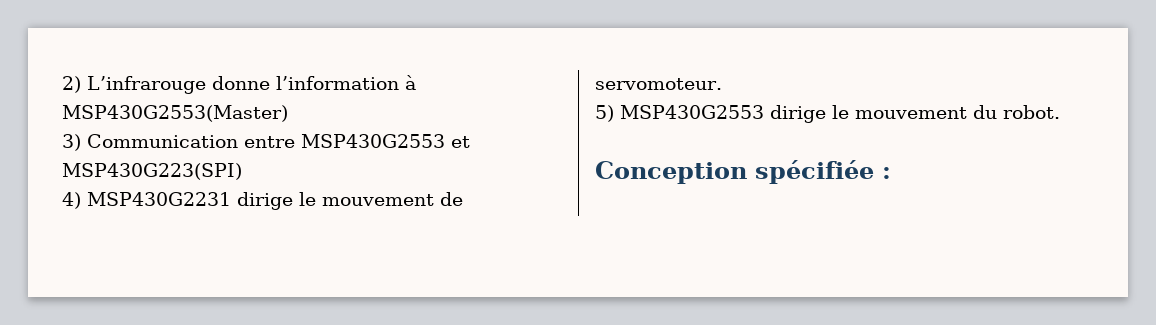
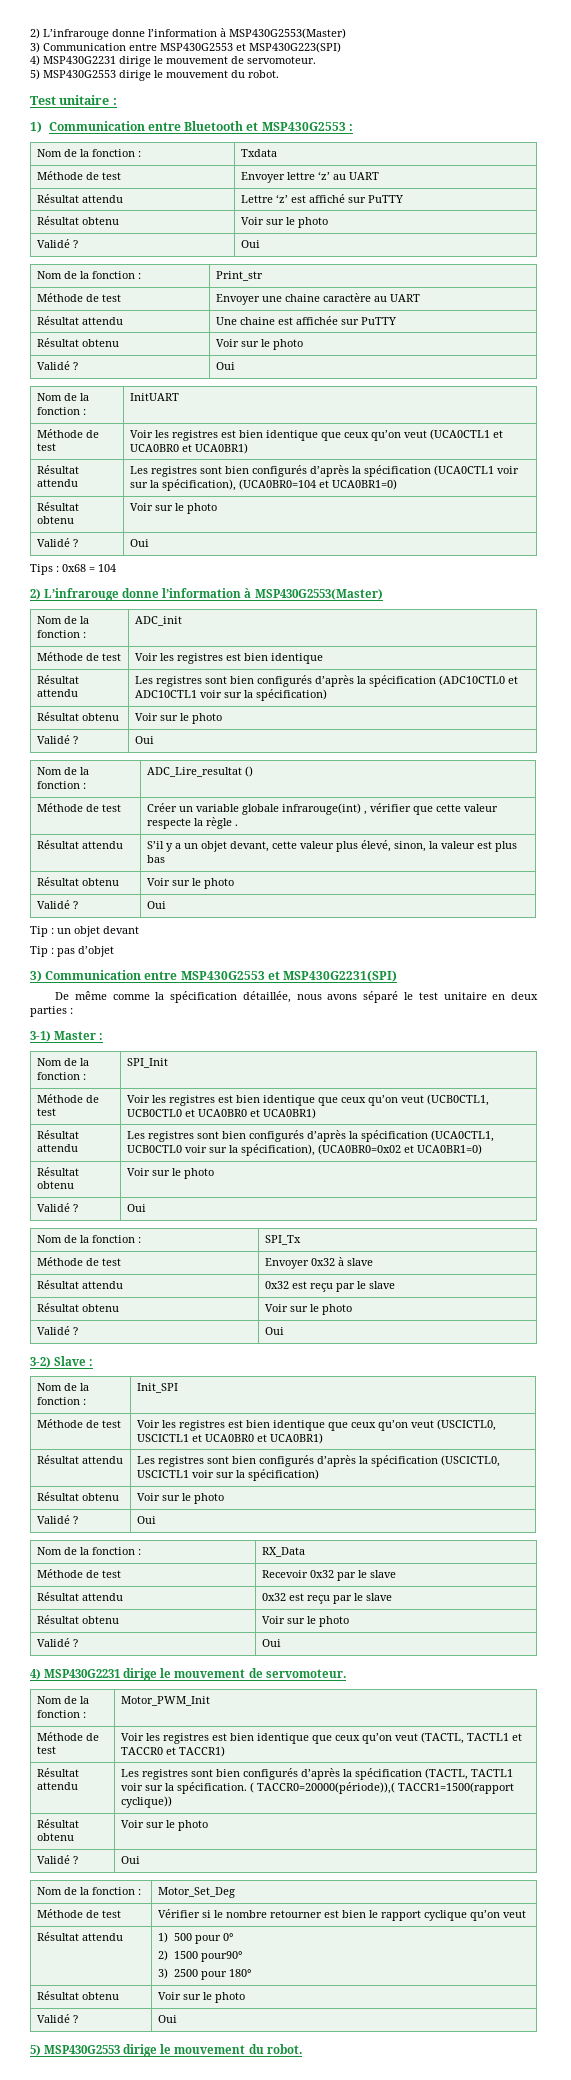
- Conception spécifiée :
+ Test unitaire :
+ 1) Communication entre Bluetooth et MSP430G2553 :
+ Nom de la fonction : | Txdata
+ Méthode de test | Envoyer lettre ‘z’ au UART
+ Résultat attendu | Lettre ‘z’ est affiché sur PuTTY
+ Résultat obtenu | Voir sur le photo
+ Validé ? | Oui
+ Nom de la fonction : | Print_str
+ Méthode de test | Envoyer une chaine caractère au UART
+ Résultat attendu | Une chaine est affichée sur PuTTY
+ Résultat obtenu | Voir sur le photo
+ Validé ? | Oui
+ Nom de la fonction : | InitUART
+ Méthode de test | Voir les registres est bien identique que ceux qu’on veut (UCA0CTL1 et UCA0BR0 et UCA0BR1)
+ Résultat attendu | Les registres sont bien configurés d’après la spécification (UCA0CTL1 voir sur la spécification), (UCA0BR0=104 et UCA0BR1=0)
+ Résultat obtenu | Voir sur le photo
+ Validé ? | Oui
+ Tips : 0x68 = 104
+ 2) L’infrarouge donne l’information à MSP430G2553(Master)
+ Nom de la fonction : | ADC_init
+ Méthode de test | Voir les registres est bien identique
+ Résultat attendu | Les registres sont bien configurés d’après la spécification (ADC10CTL0 et ADC10CTL1 voir sur la spécification)
+ Résultat obtenu | Voir sur le photo
+ Validé ? | Oui
+ Nom de la fonction : | ADC_Lire_resultat ()
+ Méthode de test | Créer un variable globale infrarouge(int) , vérifier que cette valeur respecte la règle .
+ Résultat attendu | S’il y a un objet devant, cette valeur plus élevé, sinon, la valeur est plus bas
+ Résultat obtenu | Voir sur le photo
+ Validé ? | Oui
+ Tip : un objet devant
+ Tip : pas d’objet
+ 3) Communication entre MSP430G2553 et MSP430G2231(SPI)
+ De même comme la spécification détaillée, nous avons séparé le test unitaire en deux parties :
+ 3-1) Master :
+ Nom de la fonction : | SPI_Init
+ Méthode de test | Voir les registres est bien identique que ceux qu’on veut (UCB0CTL1, UCB0CTL0 et UCA0BR0 et UCA0BR1)
+ Résultat attendu | Les registres sont bien configurés d’après la spécification (UCA0CTL1, UCB0CTL0 voir sur la spécification), (UCA0BR0=0x02 et UCA0BR1=0)
+ Résultat obtenu | Voir sur le photo
+ Validé ? | Oui
+ Nom de la fonction : | SPI_Tx
+ Méthode de test | Envoyer 0x32 à slave
+ Résultat attendu | 0x32 est reçu par le slave
+ Résultat obtenu | Voir sur le photo
+ Validé ? | Oui
+ 3-2) Slave :
+ Nom de la fonction : | Init_SPI
+ Méthode de test | Voir les registres est bien identique que ceux qu’on veut (USCICTL0, USCICTL1 et UCA0BR0 et UCA0BR1)
+ Résultat attendu | Les registres sont bien configurés d’après la spécification (USCICTL0, USCICTL1 voir sur la spécification)
+ Résultat obtenu | Voir sur le photo
+ Validé ? | Oui
+ Nom de la fonction : | RX_Data
+ Méthode de test | Recevoir 0x32 par le slave
+ Résultat attendu | 0x32 est reçu par le slave
+ Résultat obtenu | Voir sur le photo
+ Validé ? | Oui
+ 4) MSP430G2231 dirige le mouvement de servomoteur.
+ Nom de la fonction : | Motor_PWM_Init
+ Méthode de test | Voir les registres est bien identique que ceux qu’on veut (TACTL, TACTL1 et TACCR0 et TACCR1)
+ Résultat attendu | Les registres sont bien configurés d’après la spécification (TACTL, TACTL1 voir sur la spécification. ( TACCR0=20000(période)),( TACCR1=1500(rapport cyclique))
+ Résultat obtenu | Voir sur le photo
+ Validé ? | Oui
+ Nom de la fonction : | Motor_Set_Deg
+ Méthode de test | Vérifier si le nombre retourner est bien le rapport cyclique qu’on veut
+ Résultat attendu | 1) 500 pour 0°
+ 2) 1500 pour90°
+ 3) 2500 pour 180°
+ Résultat obtenu | Voir sur le photo
+ Validé ? | Oui
+ 5) MSP430G2553 dirige le mouvement du robot.

